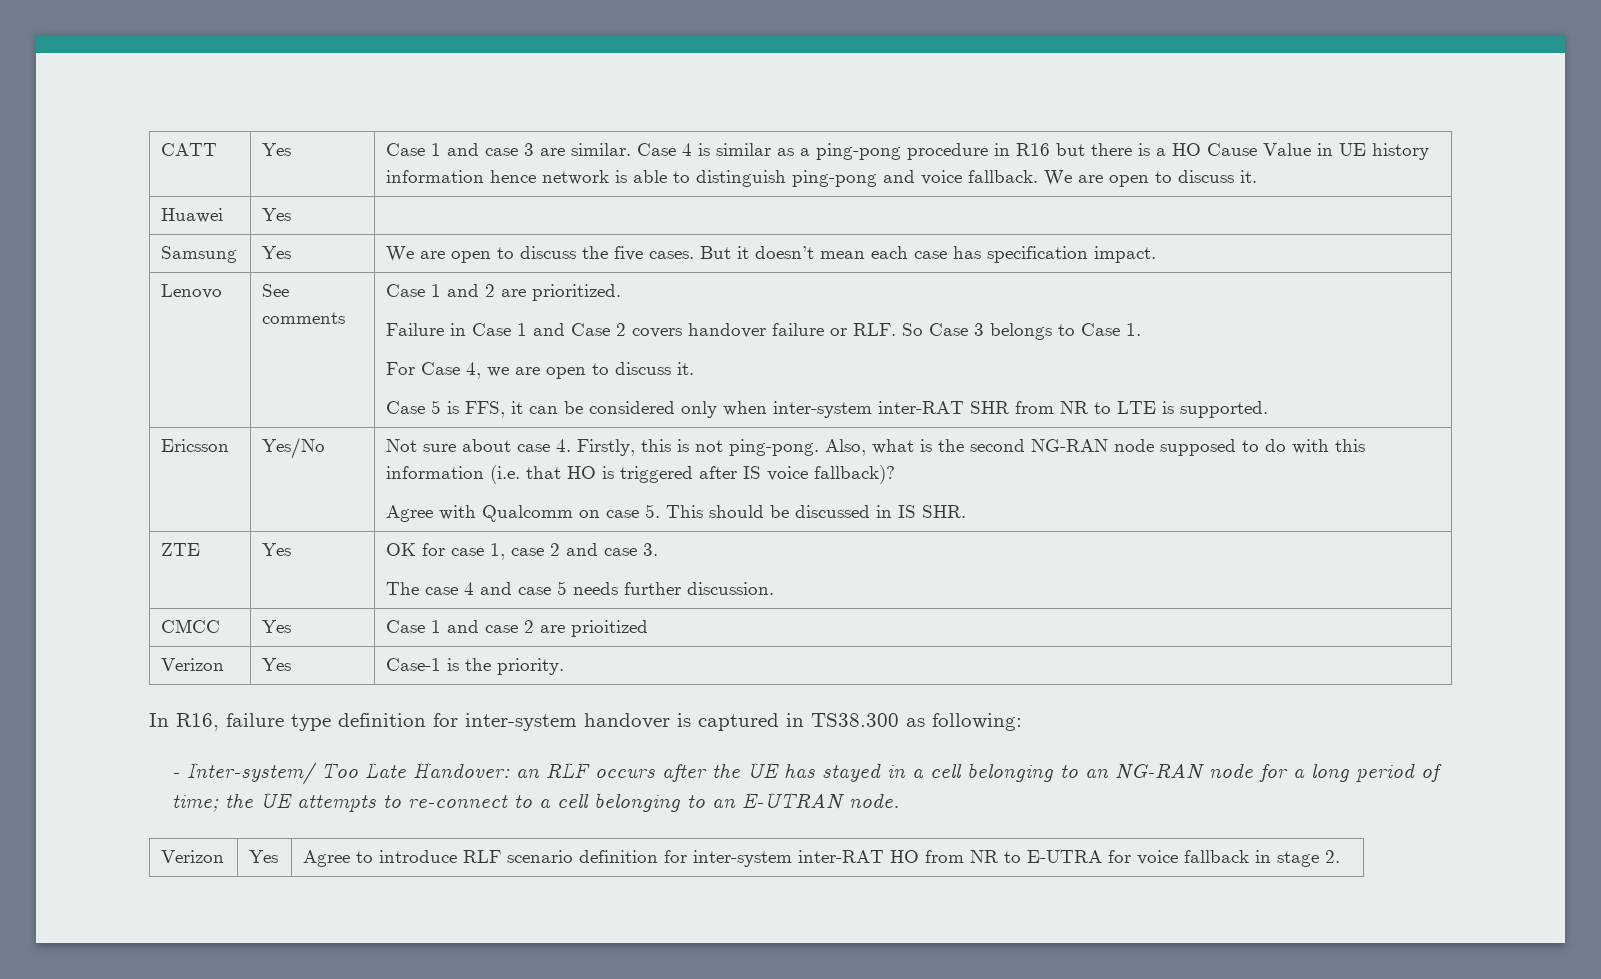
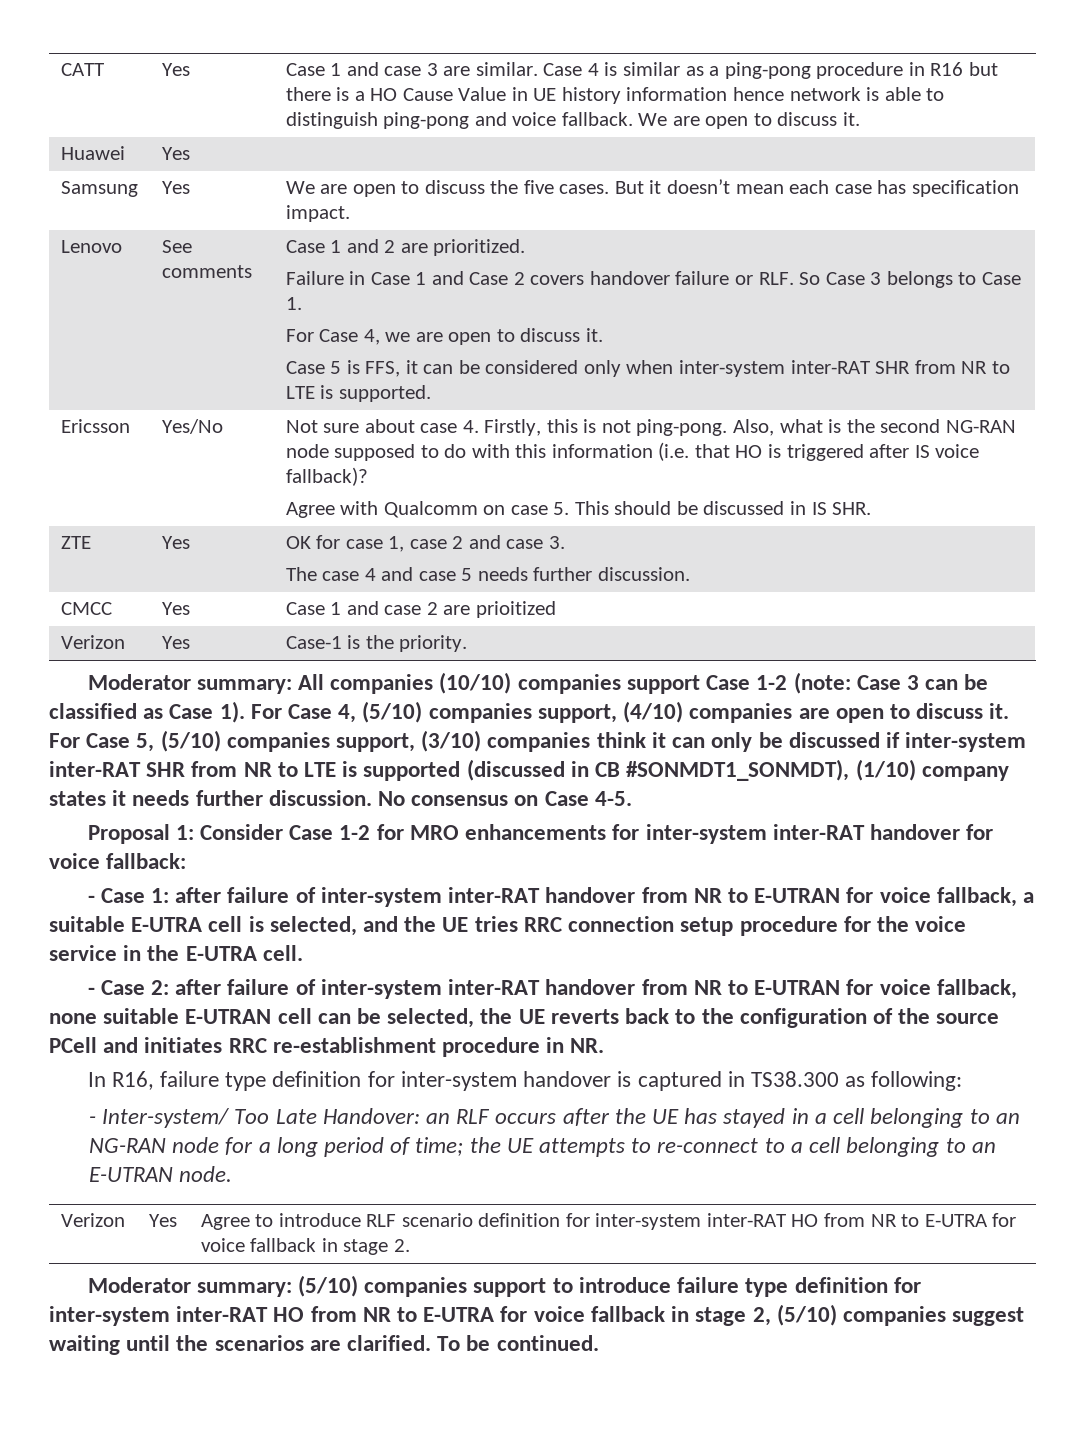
+ Moderator summary: All companies (10/10) companies support Case 1-2 (note: Case 3 can be classified as Case 1). For Case 4, (5/10) companies support, (4/10) companies are open to discuss it. For Case 5, (5/10) companies support, (3/10) companies think it can only be discussed if inter-system inter-RAT SHR from NR to LTE is supported (discussed in CB #SONMDT1_SONMDT), (1/10) company states it needs further discussion. No consensus on Case 4-5.
+ Proposal 1: Consider Case 1-2 for MRO enhancements for inter-system inter-RAT handover for voice fallback:
+ - Case 1: after failure of inter-system inter-RAT handover from NR to E-UTRAN for voice fallback, a suitable E-UTRA cell is selected, and the UE tries RRC connection setup procedure for the voice service in the E-UTRA cell.
+ - Case 2: after failure of inter-system inter-RAT handover from NR to E-UTRAN for voice fallback, none suitable E-UTRAN cell can be selected, the UE reverts back to the configuration of the source PCell and initiates RRC re-establishment procedure in NR.
+ Moderator summary: (5/10) companies support to introduce failure type definition for inter-system inter-RAT HO from NR to E-UTRA for voice fallback in stage 2, (5/10) companies suggest waiting until the scenarios are clarified. To be continued.

